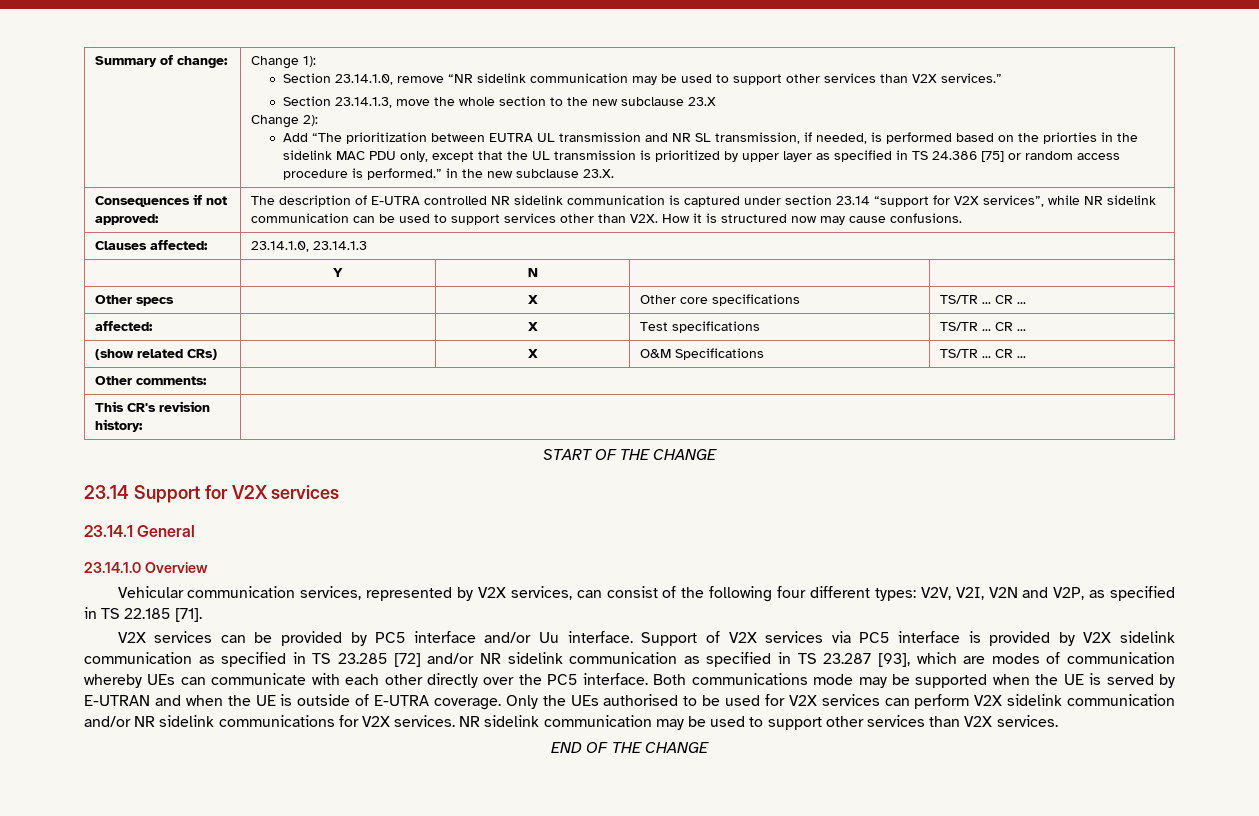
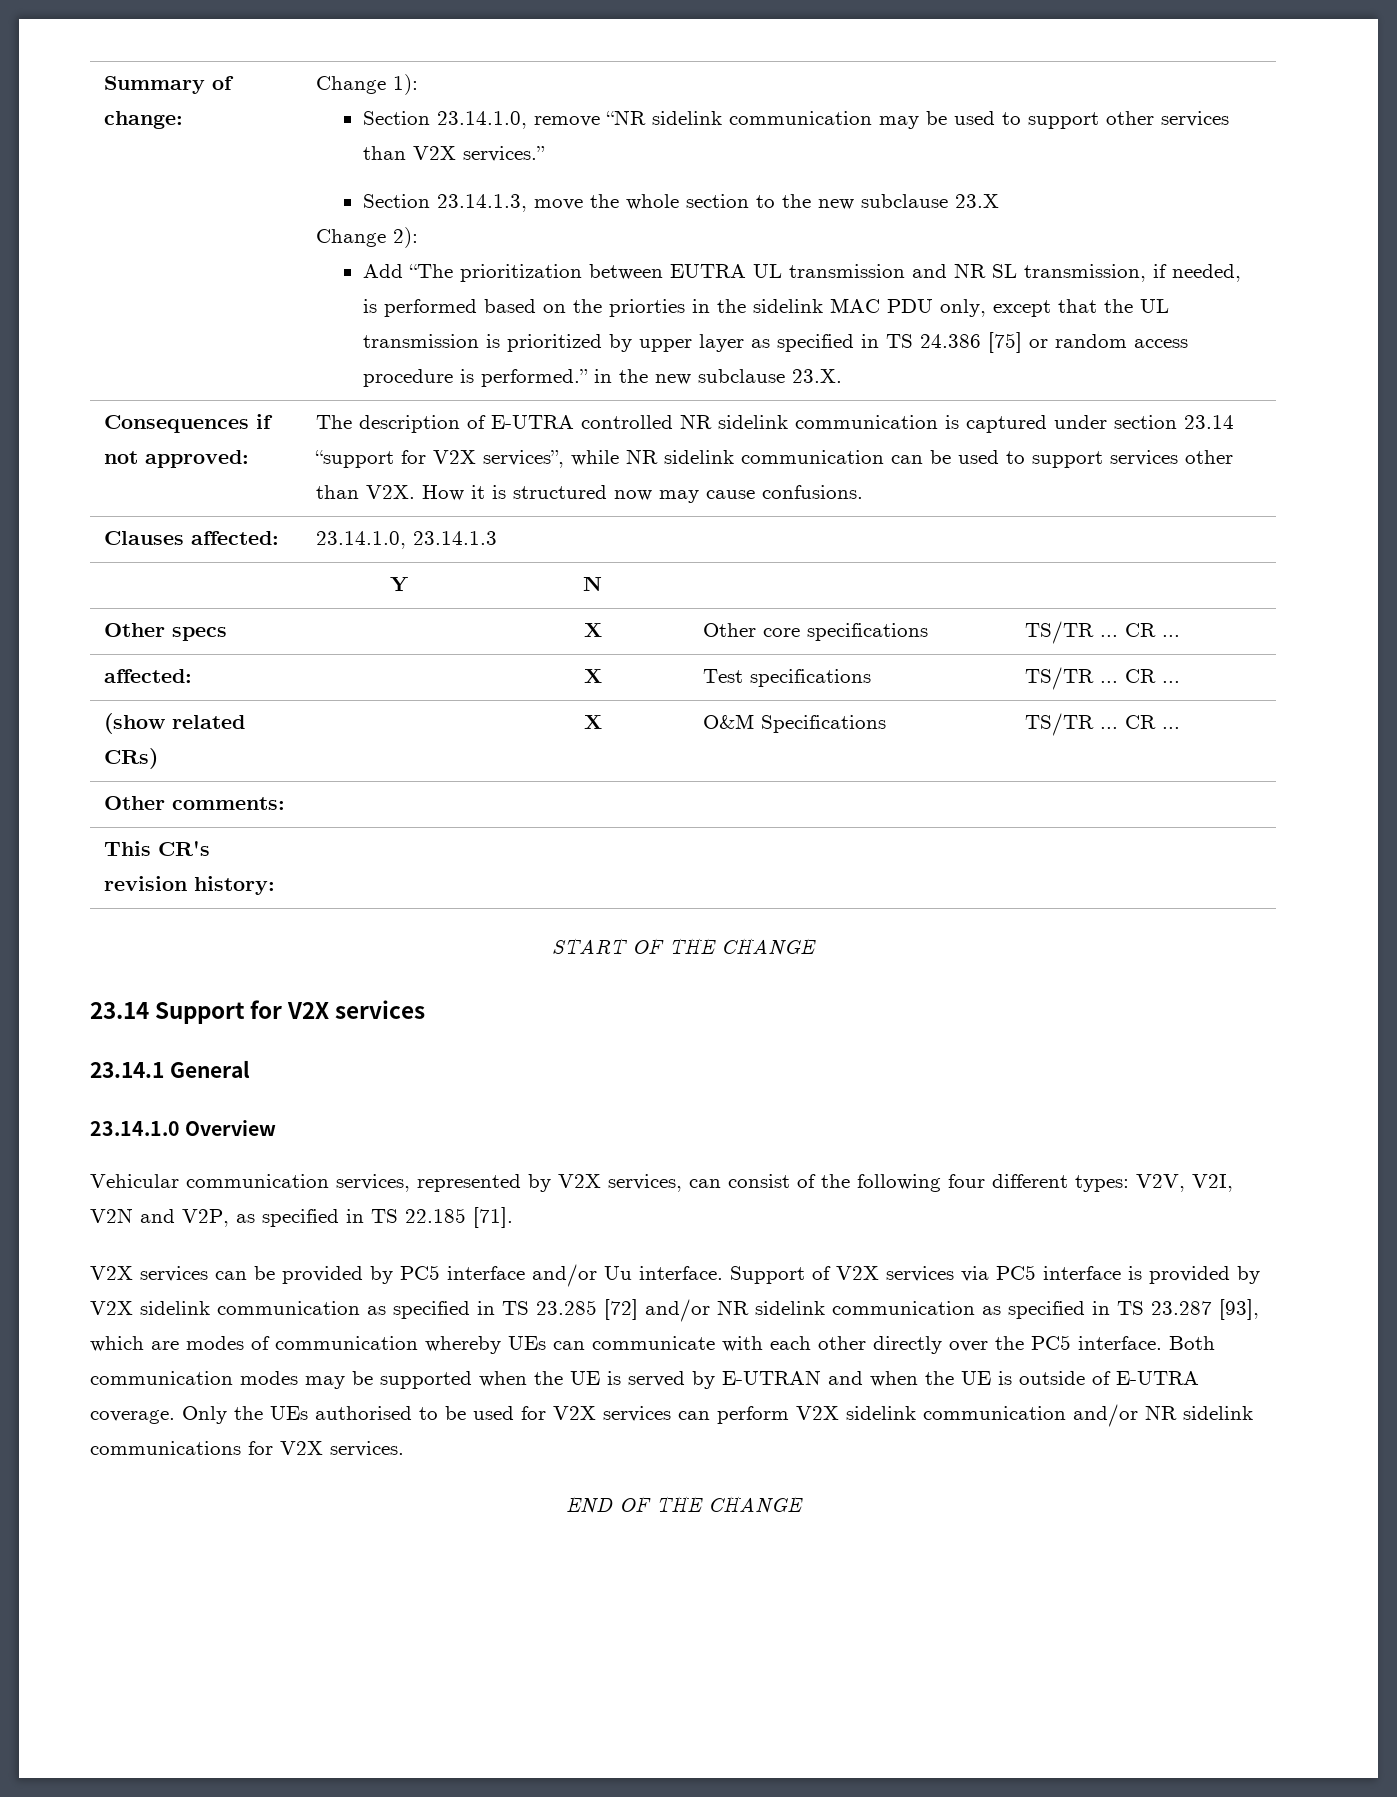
- Both communications mode may be supported when the UE is served by E-UTRAN and when the UE is outside of E-UTRA coverage.
+ Both communication modes may be supported when the UE is served by E-UTRAN and when the UE is outside of E-UTRA coverage.
- NR sidelink communication may be used to support other services than V2X services.

